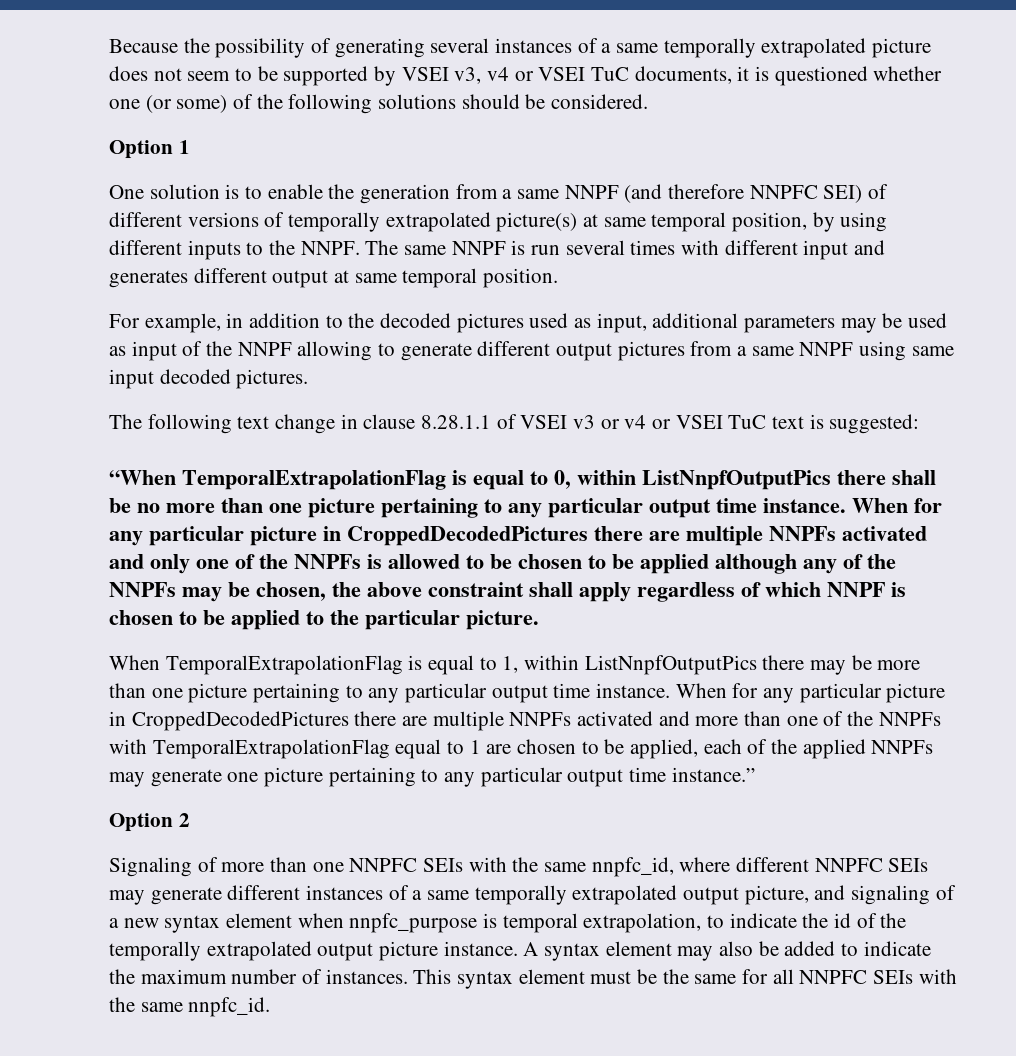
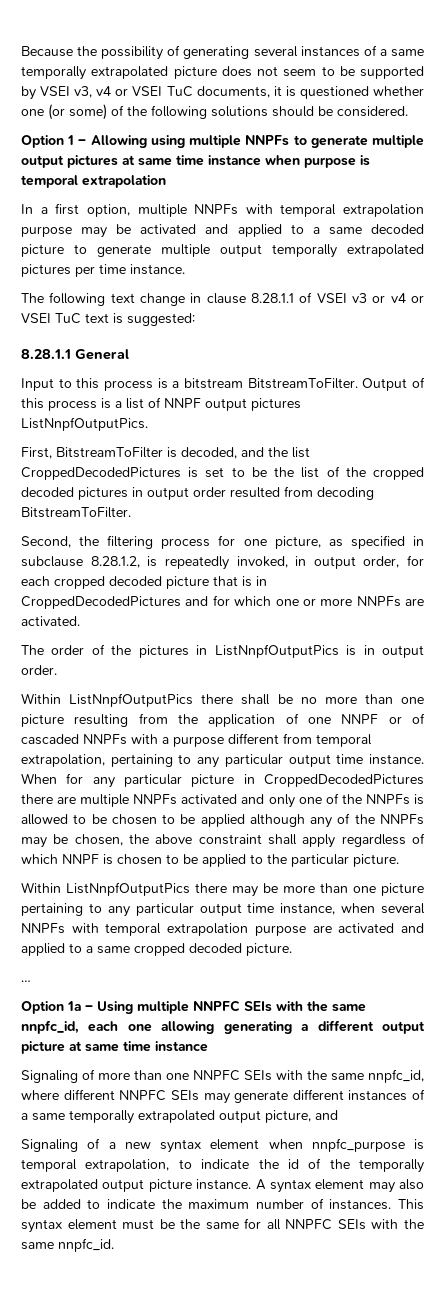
- Option 1
- One solution is to enable the generation from a same NNPF (and therefore NNPFC SEI) of different versions of temporally extrapolated picture(s) at same temporal position, by using different inputs to the NNPF. The same NNPF is run several times with different input and generates different output at same temporal position.
- For example, in addition to the decoded pictures used as input, additional parameters may be used as input of the NNPF allowing to generate different output pictures from a same NNPF using same input decoded pictures.
+ Option 1 – Allowing using multiple NNPFs to generate multiple output pictures at same time instance when purpose is temporal extrapolation
+ In a first option, multiple NNPFs with temporal extrapolation purpose may be activated and applied to a same decoded picture to generate multiple output temporally extrapolated pictures per time instance.
- “When TemporalExtrapolationFlag is equal to 0, within ListNnpfOutputPics there shall be no more than one picture pertaining to any particular output time instance.
+ 8.28.1.1 General
+ Input to this process is a bitstream BitstreamToFilter. Output of this process is a list of NNPF output pictures ListNnpfOutputPics.
+ First, BitstreamToFilter is decoded, and the list CroppedDecodedPictures is set to be the list of the cropped decoded pictures in output order resulted from decoding BitstreamToFilter.
+ Second, the filtering process for one picture, as specified in subclause 8.28.1.2, is repeatedly invoked, in output order, for each cropped decoded picture that is in CroppedDecodedPictures and for which one or more NNPFs are activated.
+ The order of the pictures in ListNnpfOutputPics is in output order.
+ Within ListNnpfOutputPics there shall be no more than one picture resulting from the application of one NNPF or of cascaded NNPFs with a purpose different from temporal extrapolation, pertaining to any particular output time instance.
- When TemporalExtrapolationFlag is equal to 1, within ListNnpfOutputPics there may be more than one picture pertaining to any particular output time instance. When for any particular picture in CroppedDecodedPictures there are multiple NNPFs activated and more than one of the NNPFs with TemporalExtrapolationFlag equal to 1 are chosen to be applied, each of the applied NNPFs may generate one picture pertaining to any particular output time instance.”
- Option 2
+ Within ListNnpfOutputPics there may be more than one picture pertaining to any particular output time instance, when several NNPFs with temporal extrapolation purpose are activated and applied to a same cropped decoded picture.
+ …
+ Option 1a – Using multiple NNPFC SEIs with the same nnpfc_id, each one allowing generating a different output picture at same time instance
- Signaling of more than one NNPFC SEIs with the same nnpfc_id, where different NNPFC SEIs may generate different instances of a same temporally extrapolated output picture, and signaling of a new syntax element when nnpfc_purpose is temporal extrapolation, to indicate the id of the temporally extrapolated output picture instance.
+ Signaling of more than one NNPFC SEIs with the same nnpfc_id, where different NNPFC SEIs may generate different instances of a same temporally extrapolated output picture, and
+ Signaling of a new syntax element when nnpfc_purpose is temporal extrapolation, to indicate the id of the temporally extrapolated output picture instance.

